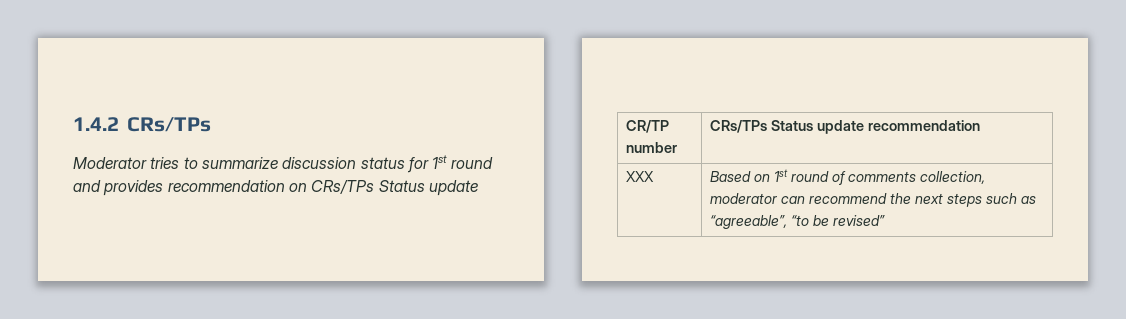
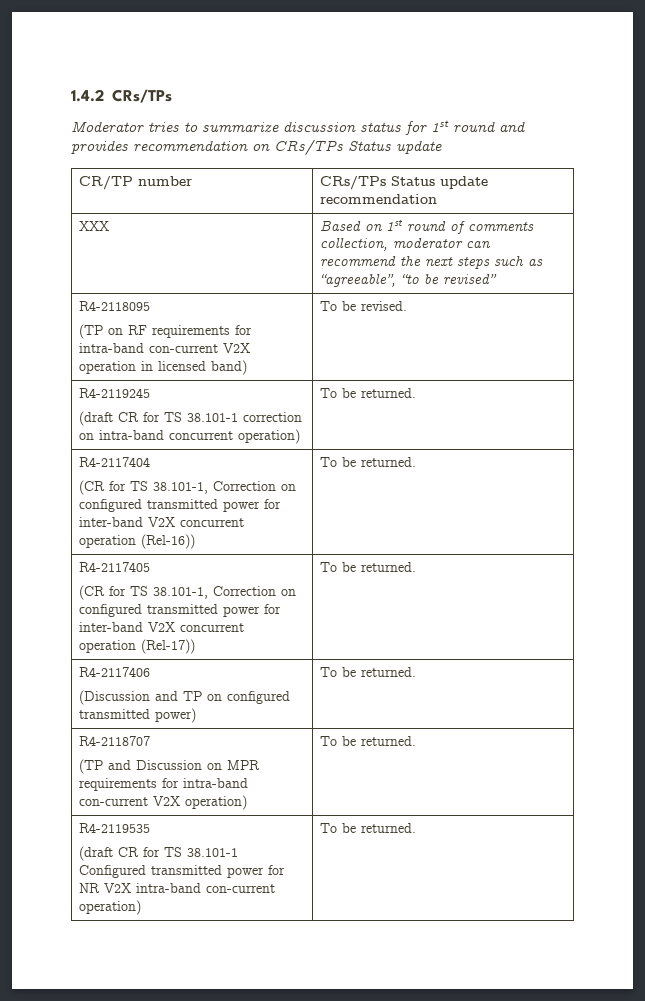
+ R4-2118095
+ (TP on RF requirements for intra-band con-current V2X operation in licensed band) | To be revised.
+ R4-2119245
+ (draft CR for TS 38.101-1 correction on intra-band concurrent operation) | To be returned.
+ R4-2117404
+ (CR for TS 38.101-1, Correction on configured transmitted power for inter-band V2X concurrent operation (Rel-16)) | To be returned.
+ R4-2117405
+ (CR for TS 38.101-1, Correction on configured transmitted power for inter-band V2X concurrent operation (Rel-17)) | To be returned.
+ R4-2117406
+ (Discussion and TP on configured transmitted power) | To be returned.
+ R4-2118707
+ (TP and Discussion on MPR requirements for intra-band con-current V2X operation) | To be returned.
+ R4-2119535
+ (draft CR for TS 38.101-1 Configured transmitted power for NR V2X intra-band con-current operation) | To be returned.

